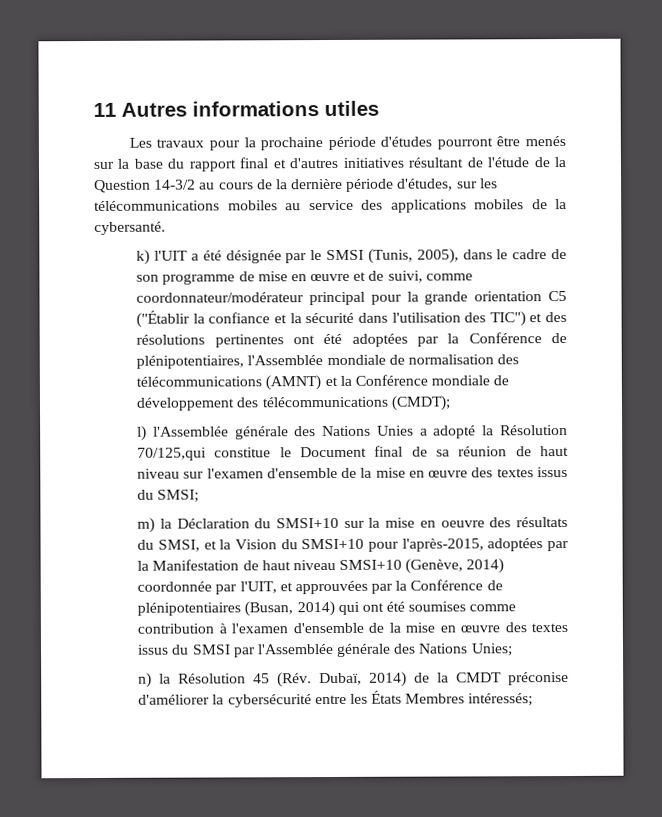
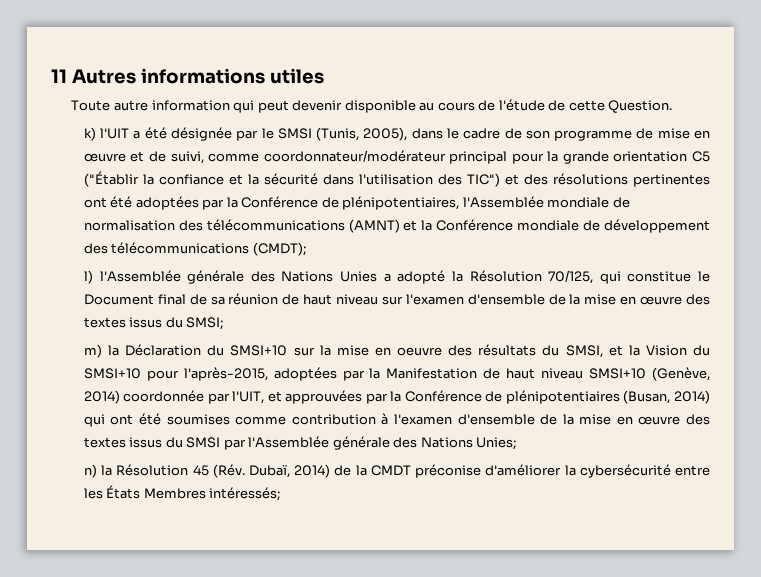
- Les travaux pour la prochaine période d'études pourront être menés sur la base du rapport final et d'autres initiatives résultant de l'étude de la Question 14-3/2 au cours de la dernière période d'études, sur les télécommunications mobiles au service des applications mobiles de la cybersanté.
+ Toute autre information qui peut devenir disponible au cours de l'étude de cette Question.
- l) l'Assemblée générale des Nations Unies a adopté la Résolution 70/125,qui constitue le Document final de sa réunion de haut niveau sur l'examen d'ensemble de la mise en œuvre des textes issus du SMSI;
+ l) l'Assemblée générale des Nations Unies a adopté la Résolution 70/125, qui constitue le Document final de sa réunion de haut niveau sur l'examen d'ensemble de la mise en œuvre des textes issus du SMSI;

